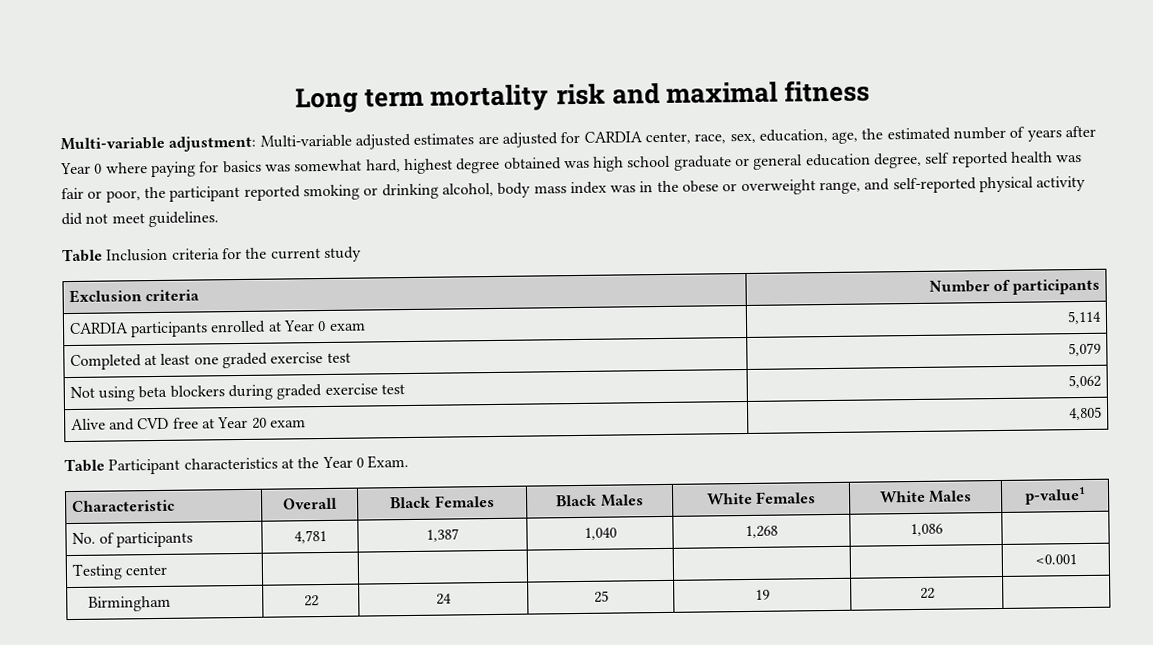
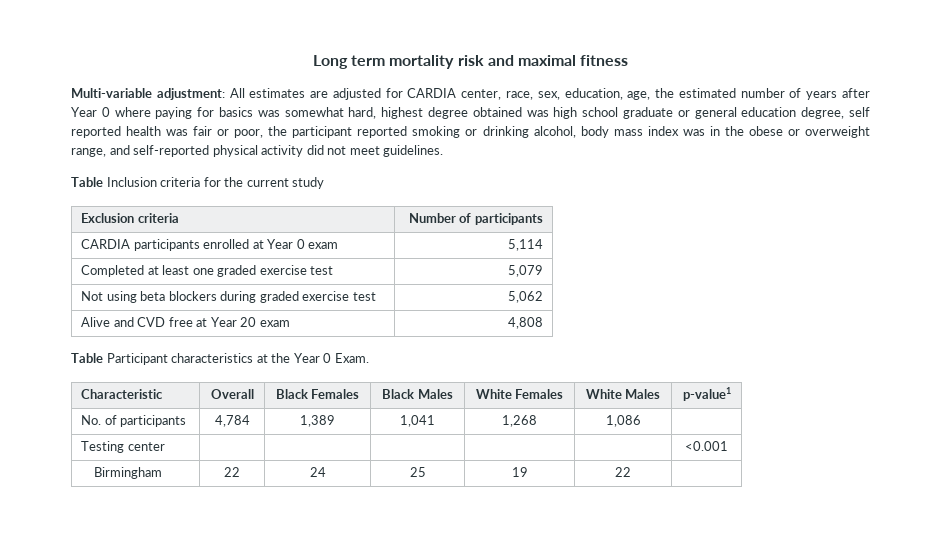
- Multi-variable adjusted estimates are adjusted for CARDIA center, race, sex, education, age, the estimated number of years after Year 0 where paying for basics was somewhat hard, highest degree obtained was high school graduate or general education degree, self reported health was fair or poor, the participant reported smoking or drinking alcohol, body mass index was in the obese or overweight range, and self-reported physical activity did not meet guidelines.
+ All estimates are adjusted for CARDIA center, race, sex, education, age, the estimated number of years after Year 0 where paying for basics was somewhat hard, highest degree obtained was high school graduate or general education degree, self reported health was fair or poor, the participant reported smoking or drinking alcohol, body mass index was in the obese or overweight range, and self-reported physical activity did not meet guidelines.
- Alive and CVD free at Year 20 exam | 4,805
+ Alive and CVD free at Year 20 exam | 4,808
- No. of participants | 4,781 | 1,387 | 1,040 | 1,268 | 1,086 |
+ No. of participants | 4,784 | 1,389 | 1,041 | 1,268 | 1,086 |

